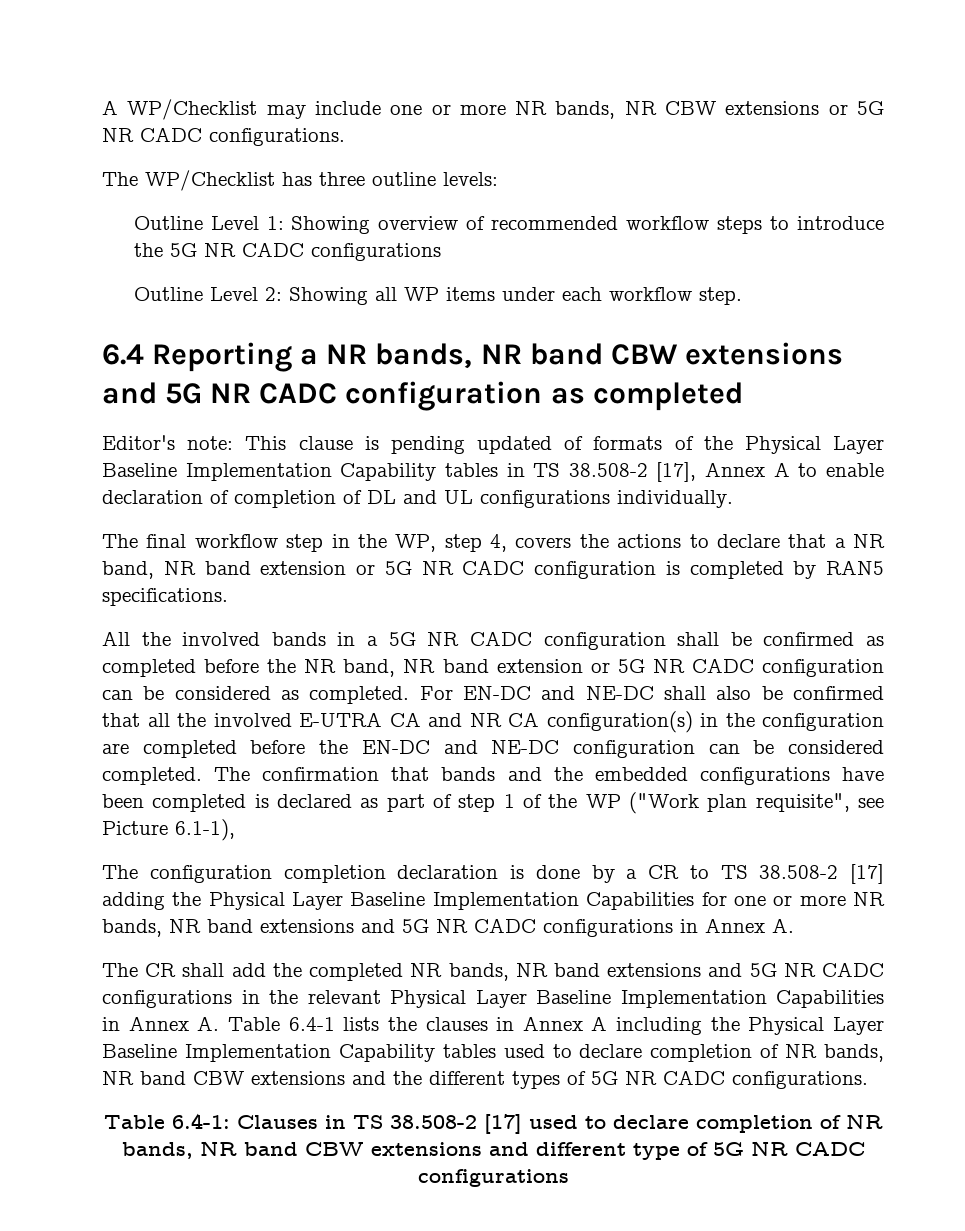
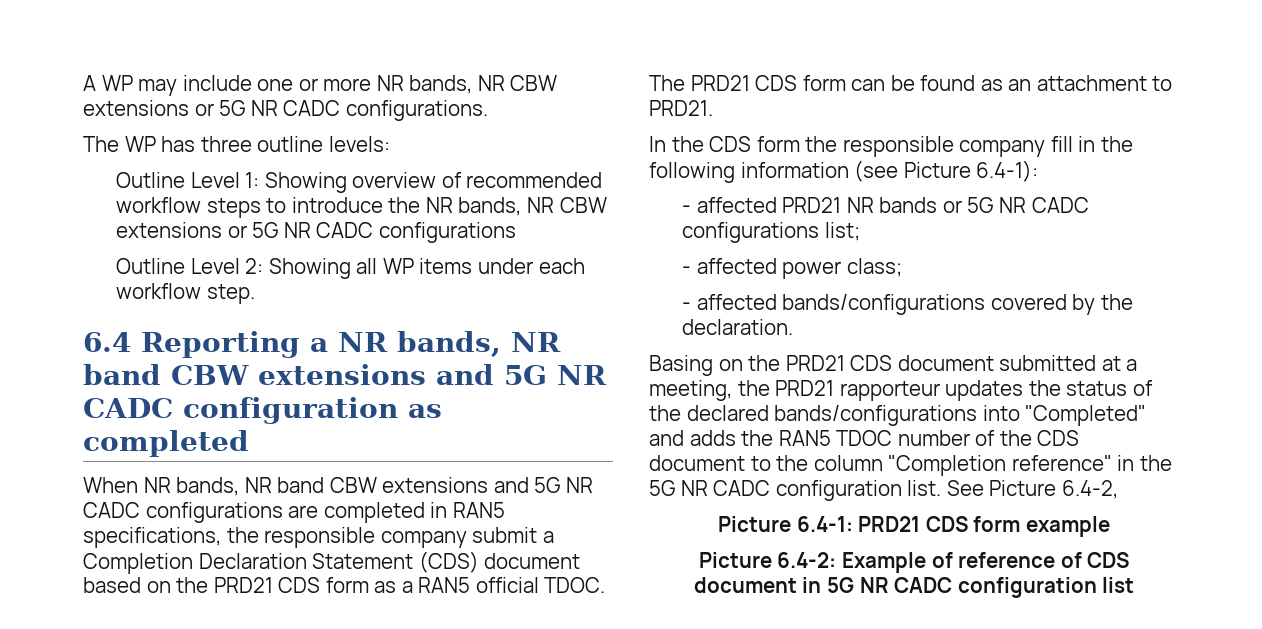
- A WP/Checklist may include one or more NR bands, NR CBW extensions or 5G NR CADC configurations.
+ A WP may include one or more NR bands, NR CBW extensions or 5G NR CADC configurations.
- The WP/Checklist has three outline levels:
+ The WP has three outline levels:
- Outline Level 1: Showing overview of recommended workflow steps to introduce the 5G NR CADC configurations
+ Outline Level 1: Showing overview of recommended workflow steps to introduce the NR bands, NR CBW extensions or 5G NR CADC configurations
- Editor's note: This clause is pending updated of formats of the Physical Layer Baseline Implementation Capability tables in TS 38.508-2 [17], Annex A to enable declaration of completion of DL and UL configurations individually.
- The final workflow step in the WP, step 4, covers the actions to declare that a NR band, NR band extension or 5G NR CADC configuration is completed by RAN5 specifications.
- All the involved bands in a 5G NR CADC configuration shall be confirmed as completed before the NR band, NR band extension or 5G NR CADC configuration can be considered as completed. For EN-DC and NE-DC shall also be confirmed that all the involved E-UTRA CA and NR CA configuration(s) in the configuration are completed before the EN-DC and NE-DC configuration can be considered completed. The confirmation that bands and the embedded configurations have been completed is declared as part of step 1 of the WP ("Work plan requisite", see Picture 6.1-1),
- The configuration completion declaration is done by a CR to TS 38.508-2 [17] adding the Physical Layer Baseline Implementation Capabilities for one or more NR bands, NR band extensions and 5G NR CADC configurations in Annex A.
- The CR shall add the completed NR bands, NR band extensions and 5G NR CADC configurations in the relevant Physical Layer Baseline Implementation Capabilities in Annex A. Table 6.4-1 lists the clauses in Annex A including the Physical Layer Baseline Implementation Capability tables used to declare completion of NR bands, NR band CBW extensions and the different types of 5G NR CADC configurations.
- Table 6.4-1: Clauses in TS 38.508-2 [17] used to declare completion of NR bands, NR band CBW extensions and different type of 5G NR CADC configurations
+ When NR bands, NR band CBW extensions and 5G NR CADC configurations are completed in RAN5 specifications, the responsible company submit a Completion Declaration Statement (CDS) document based on the PRD21 CDS form as a RAN5 official TDOC. The PRD21 CDS form can be found as an attachment to PRD21.
+ In the CDS form the responsible company fill in the following information (see Picture 6.4-1):
+ - affected PRD21 NR bands or 5G NR CADC configurations list;
+ - affected power class;
+ - affected bands/configurations covered by the declaration.
+ Basing on the PRD21 CDS document submitted at a meeting, the PRD21 rapporteur updates the status of the declared bands/configurations into "Completed" and adds the RAN5 TDOC number of the CDS document to the column "Completion reference" in the 5G NR CADC configuration list. See Picture 6.4-2,
+ Picture 6.4-1: PRD21 CDS form example
+ Picture 6.4-2: Example of reference of CDS document in 5G NR CADC configuration list

